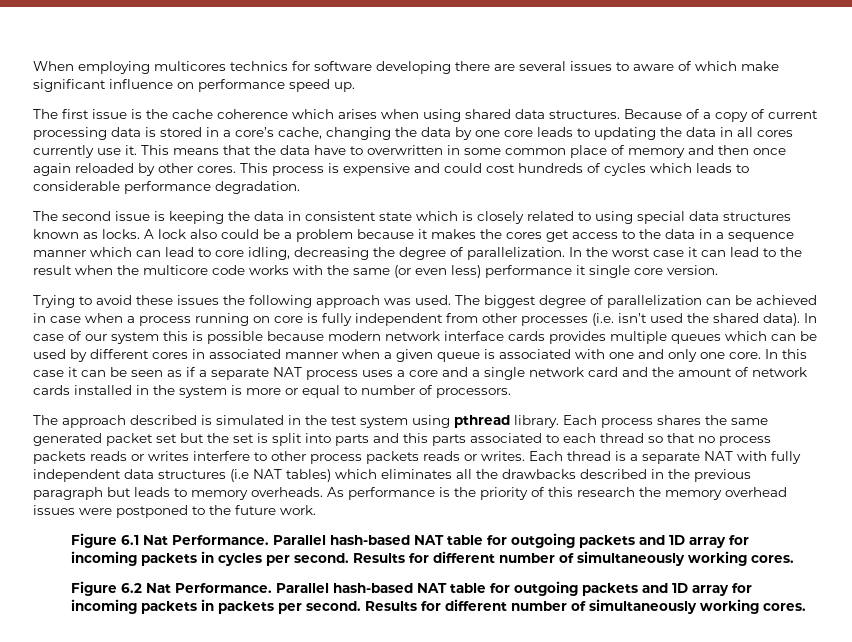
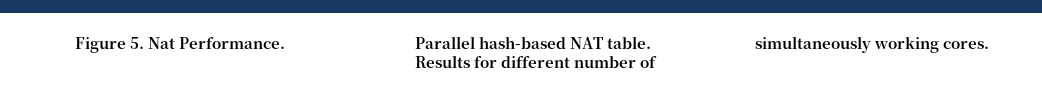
- When employing multicores technics for software developing there are several issues to aware of which make significant influence on performance speed up.
- The first issue is the cache coherence which arises when using shared data structures. Because of a copy of current processing data is stored in a core’s cache, changing the data by one core leads to updating the data in all cores currently use it. This means that the data have to overwritten in some common place of memory and then once again reloaded by other cores. This process is expensive and could cost hundreds of cycles which leads to considerable performance degradation.
- The second issue is keeping the data in consistent state which is closely related to using special data structures known as locks. A lock also could be a problem because it makes the cores get access to the data in a sequence manner which can lead to core idling, decreasing the degree of parallelization. In the worst case it can lead to the result when the multicore code works with the same (or even less) performance it single core version.
- Trying to avoid these issues the following approach was used. The biggest degree of parallelization can be achieved in case when a process running on core is fully independent from other processes (i.e. isn’t used the shared data). In case of our system this is possible because modern network interface cards provides multiple queues which can be used by different cores in associated manner when a given queue is associated with one and only one core. In this case it can be seen as if a separate NAT process uses a core and a single network card and the amount of network cards installed in the system is more or equal to number of processors.
- The approach described is simulated in the test system using pthread library. Each process shares the same generated packet set but the set is split into parts and this parts associated to each thread so that no process packets reads or writes interfere to other process packets reads or writes. Each thread is a separate NAT with fully independent data structures (i.e NAT tables) which eliminates all the drawbacks described in the previous paragraph but leads to memory overheads. As performance is the priority of this research the memory overhead issues were postponed to the future work.
- Figure 6.1 Nat Performance. Parallel hash-based NAT table for outgoing packets and 1D array for incoming packets in cycles per second. Results for different number of simultaneously working cores.
- Figure 6.2 Nat Performance. Parallel hash-based NAT table for outgoing packets and 1D array for incoming packets in packets per second. Results for different number of simultaneously working cores.
+ Figure 5. Nat Performance. Parallel hash-based NAT table. Results for different number of simultaneously working cores.

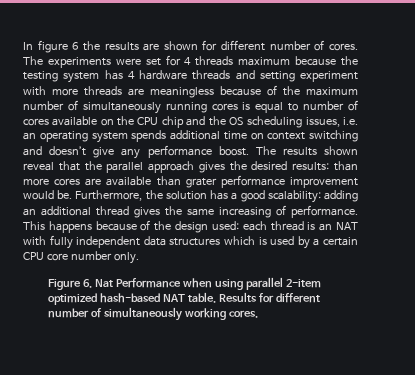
- Figure 5. Nat Performance. Parallel hash-based NAT table.
+ In figure 6 the results are shown for different number of cores. The experiments were set for 4 threads maximum because the testing system has 4 hardware threads and setting experiment with more threads are meaningless because of the maximum number of simultaneously running cores is equal to number of cores available on the CPU chip and the OS scheduling issues, i.e. an operating system spends additional time on context switching and doesn’t give any performance boost. The results shown reveal that the parallel approach gives the desired results: than more cores are available than grater performance improvement would be. Furthermore, the solution has a good scalability: adding an additional thread gives the same increasing of performance. This happens because of the design used: each thread is an NAT with fully independent data structures which is used by a certain CPU core number only.
+ Figure 6. Nat Performance when using parallel 2-item optimized hash-based NAT table.

